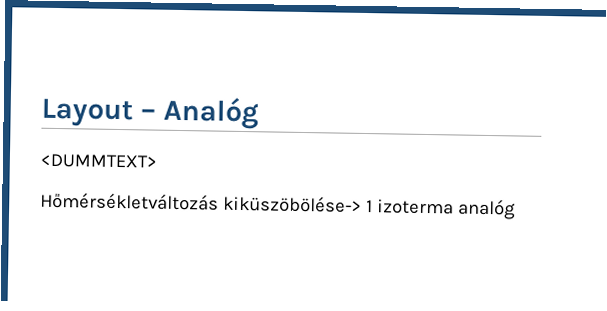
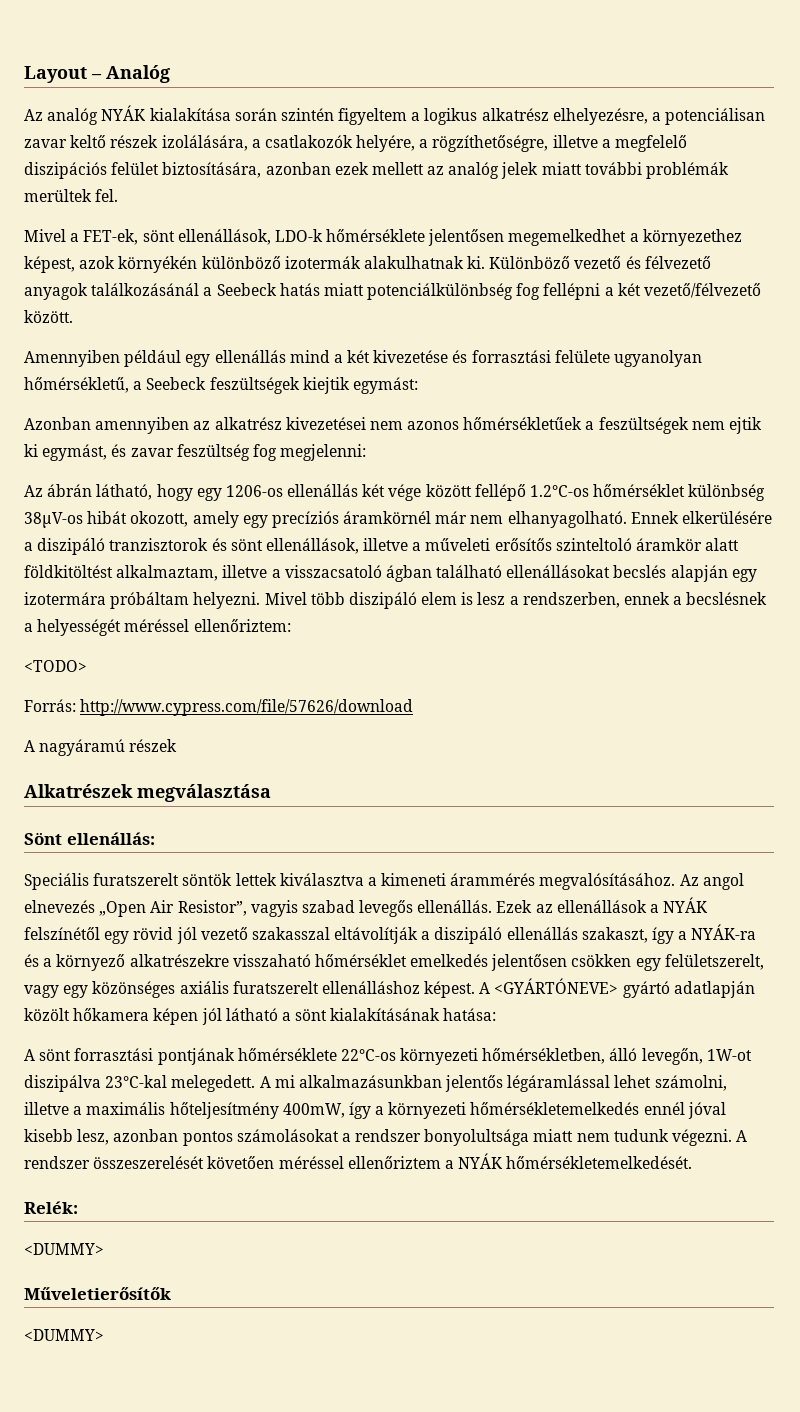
- <DUMMTEXT>
- Hőmérsékletváltozás kiküszöbölése-> 1 izoterma analóg
+ Az analóg NYÁK kialakítása során szintén figyeltem a logikus alkatrész elhelyezésre, a potenciálisan zavar keltő részek izolálására, a csatlakozók helyére, a rögzíthetőségre, illetve a megfelelő diszipációs felület biztosítására, azonban ezek mellett az analóg jelek miatt további problémák merültek fel.
+ Mivel a FET-ek, sönt ellenállások, LDO-k hőmérséklete jelentősen megemelkedhet a környezethez képest, azok környékén különböző izotermák alakulhatnak ki. Különböző vezető és félvezető anyagok találkozásánál a Seebeck hatás miatt potenciálkülönbség fog fellépni a két vezető/félvezető között.
+ Amennyiben például egy ellenállás mind a két kivezetése és forrasztási felülete ugyanolyan hőmérsékletű, a Seebeck feszültségek kiejtik egymást:
+ Azonban amennyiben az alkatrész kivezetései nem azonos hőmérsékletűek a feszültségek nem ejtik ki egymást, és zavar feszültség fog megjelenni:
+ Az ábrán látható, hogy egy 1206-os ellenállás két vége között fellépő 1.2°C-os hőmérséklet különbség 38µV-os hibát okozott, amely egy precíziós áramkörnél már nem elhanyagolható. Ennek elkerülésére a diszipáló tranzisztorok és sönt ellenállások, illetve a műveleti erősítős szinteltoló áramkör alatt földkitöltést alkalmaztam, illetve a visszacsatoló ágban található ellenállásokat becslés alapján egy izotermára próbáltam helyezni. Mivel több diszipáló elem is lesz a rendszerben, ennek a becslésnek a helyességét méréssel ellenőriztem:
+ <TODO>
+ Forrás: http://www.cypress.com/file/57626/download
+ A nagyáramú részek
+ Alkatrészek megválasztása
+ Sönt ellenállás:
+ Speciális furatszerelt söntök lettek kiválasztva a kimeneti árammérés megvalósításához. Az angol elnevezés „Open Air Resistor”, vagyis szabad levegős ellenállás. Ezek az ellenállások a NYÁK felszínétől egy rövid jól vezető szakasszal eltávolítják a diszipáló ellenállás szakaszt, így a NYÁK-ra és a környező alkatrészekre visszaható hőmérséklet emelkedés jelentősen csökken egy felületszerelt, vagy egy közönséges axiális furatszerelt ellenálláshoz képest. A <GYÁRTÓNEVE> gyártó adatlapján közölt hőkamera képen jól látható a sönt kialakításának hatása:
+ A sönt forrasztási pontjának hőmérséklete 22°C-os környezeti hőmérsékletben, álló levegőn, 1W-ot diszipálva 23°C-kal melegedett. A mi alkalmazásunkban jelentős légáramlással lehet számolni, illetve a maximális hőteljesítmény 400mW, így a környezeti hőmérsékletemelkedés ennél jóval kisebb lesz, azonban pontos számolásokat a rendszer bonyolultsága miatt nem tudunk végezni. A rendszer összeszerelését követően méréssel ellenőriztem a NYÁK hőmérsékletemelkedését.
+ Relék:
+ <DUMMY>
+ Műveletierősítők
+ <DUMMY>

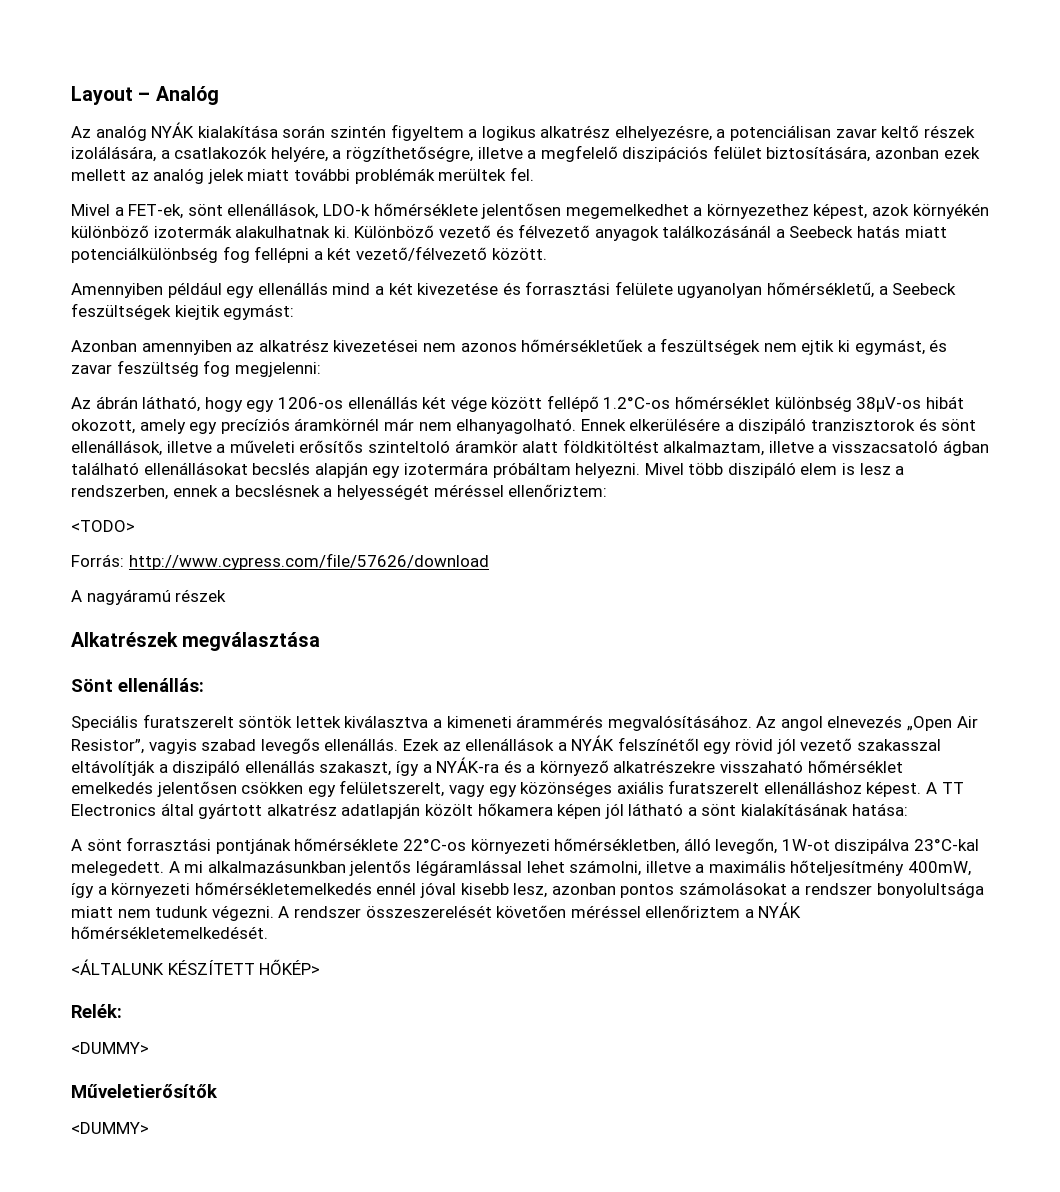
- A <GYÁRTÓNEVE> gyártó adatlapján közölt hőkamera képen jól látható a sönt kialakításának hatása:
+ A TT Electronics által gyártott alkatrész adatlapján közölt hőkamera képen jól látható a sönt kialakításának hatása:
+ <ÁLTALUNK KÉSZÍTETT HŐKÉP>

